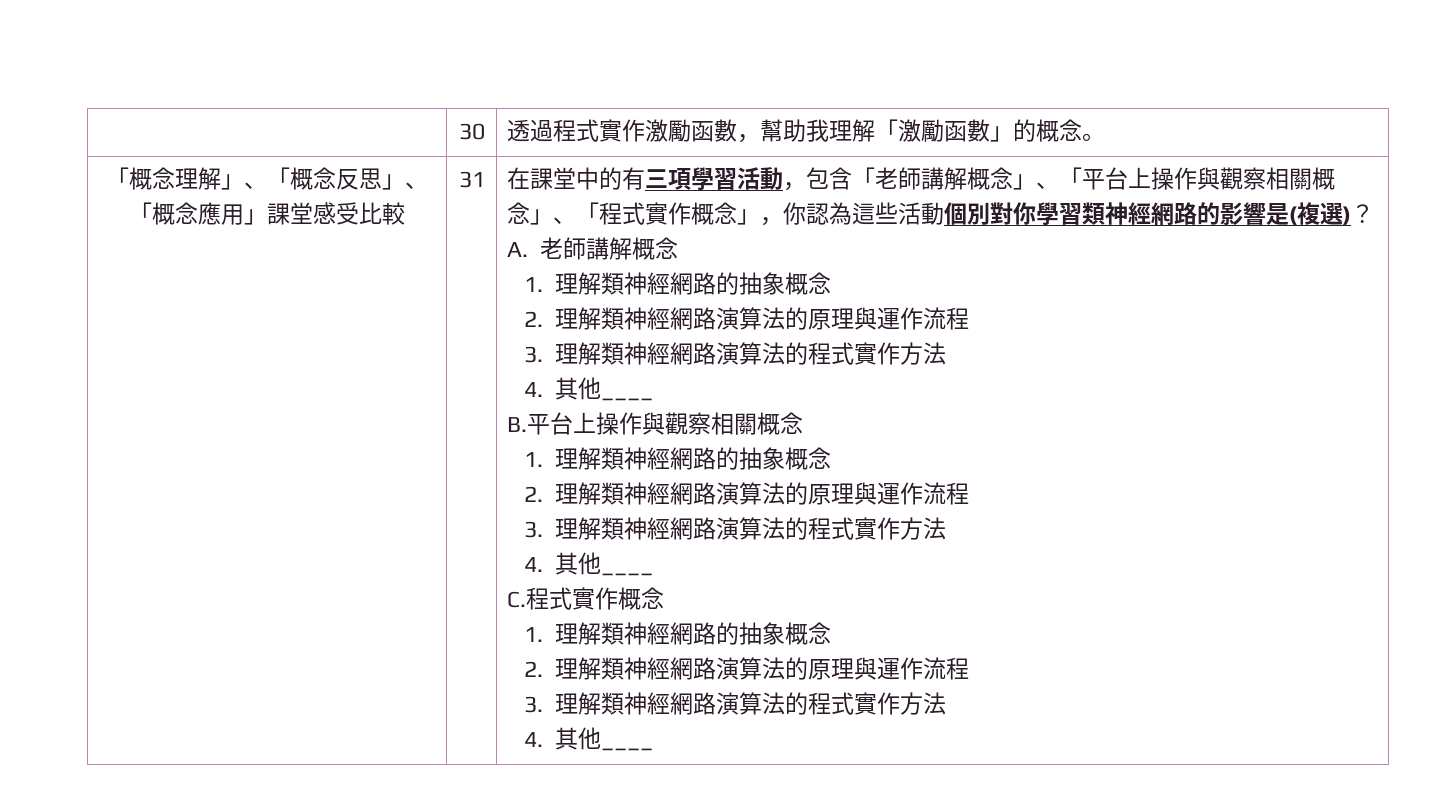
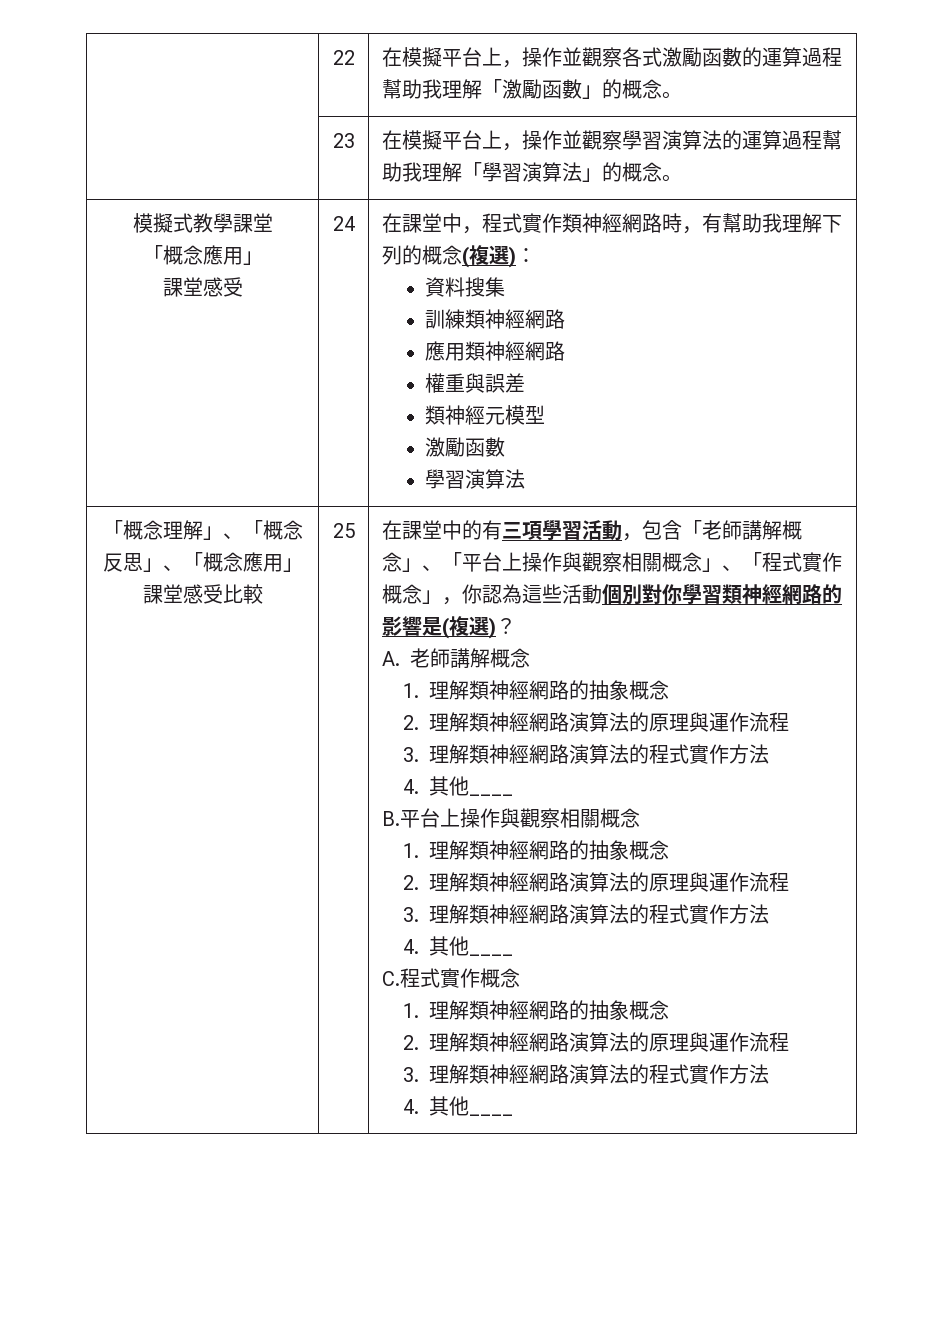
- | 30 | 透過程式實作激勵函數，幫助我理解「激勵函數」的概念。
+ | 22 | 在模擬平台上，操作並觀察各式激勵函數的運算過程幫助我理解「激勵函數」的概念。
+ | 23 | 在模擬平台上，操作並觀察學習演算法的運算過程幫助我理解「學習演算法」的概念。
+ 模擬式教學課堂
+ 「概念應用」
+ 課堂感受 | 24 | 在課堂中，程式實作類神經網路時，有幫助我理解下列的概念(複選)：
+ 資料搜集
+ 訓練類神經網路
+ 應用類神經網路
+ 權重與誤差
+ 類神經元模型
+ 激勵函數
+ 學習演算法
- 31
+ 25

